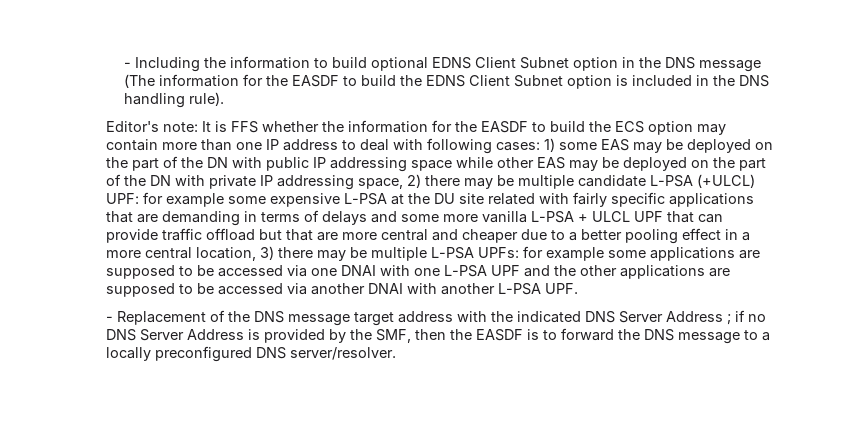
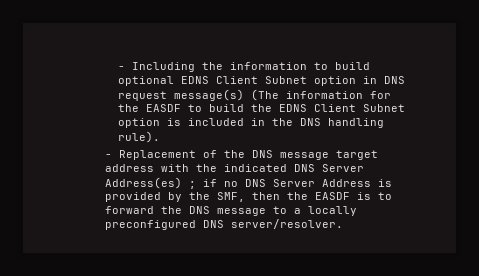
- - Including the information to build optional EDNS Client Subnet option in the DNS message (The information for the EASDF to build the EDNS Client Subnet option is included in the DNS handling rule).
+ - Including the information to build optional EDNS Client Subnet option in DNS request message(s) (The information for the EASDF to build the EDNS Client Subnet option is included in the DNS handling rule).
- Editor's note: It is FFS whether the information for the EASDF to build the ECS option may contain more than one IP address to deal with following cases: 1) some EAS may be deployed on the part of the DN with public IP addressing space while other EAS may be deployed on the part of the DN with private IP addressing space, 2) there may be multiple candidate L-PSA (+ULCL) UPF: for example some expensive L-PSA at the DU site related with fairly specific applications that are demanding in terms of delays and some more vanilla L-PSA + ULCL UPF that can provide traffic offload but that are more central and cheaper due to a better pooling effect in a more central location, 3) there may be multiple L-PSA UPFs: for example some applications are supposed to be accessed via one DNAI with one L-PSA UPF and the other applications are supposed to be accessed via another DNAI with another L-PSA UPF.
- - Replacement of the DNS message target address with the indicated DNS Server Address ; if no DNS Server Address is provided by the SMF, then the EASDF is to forward the DNS message to a locally preconfigured DNS server/resolver.
+ - Replacement of the DNS message target address with the indicated DNS Server Address(es) ; if no DNS Server Address is provided by the SMF, then the EASDF is to forward the DNS message to a locally preconfigured DNS server/resolver.

